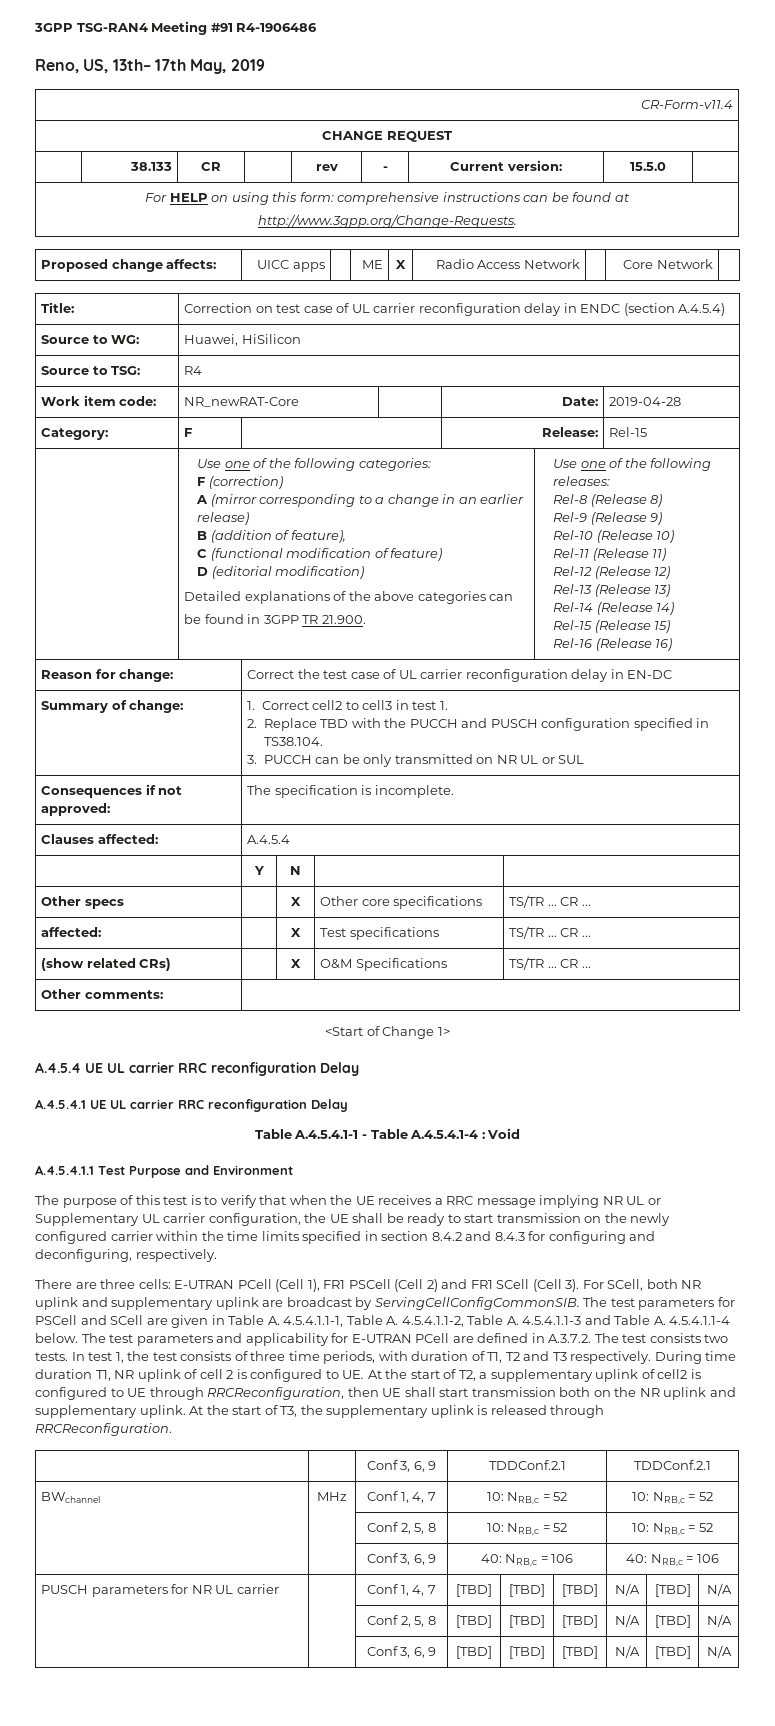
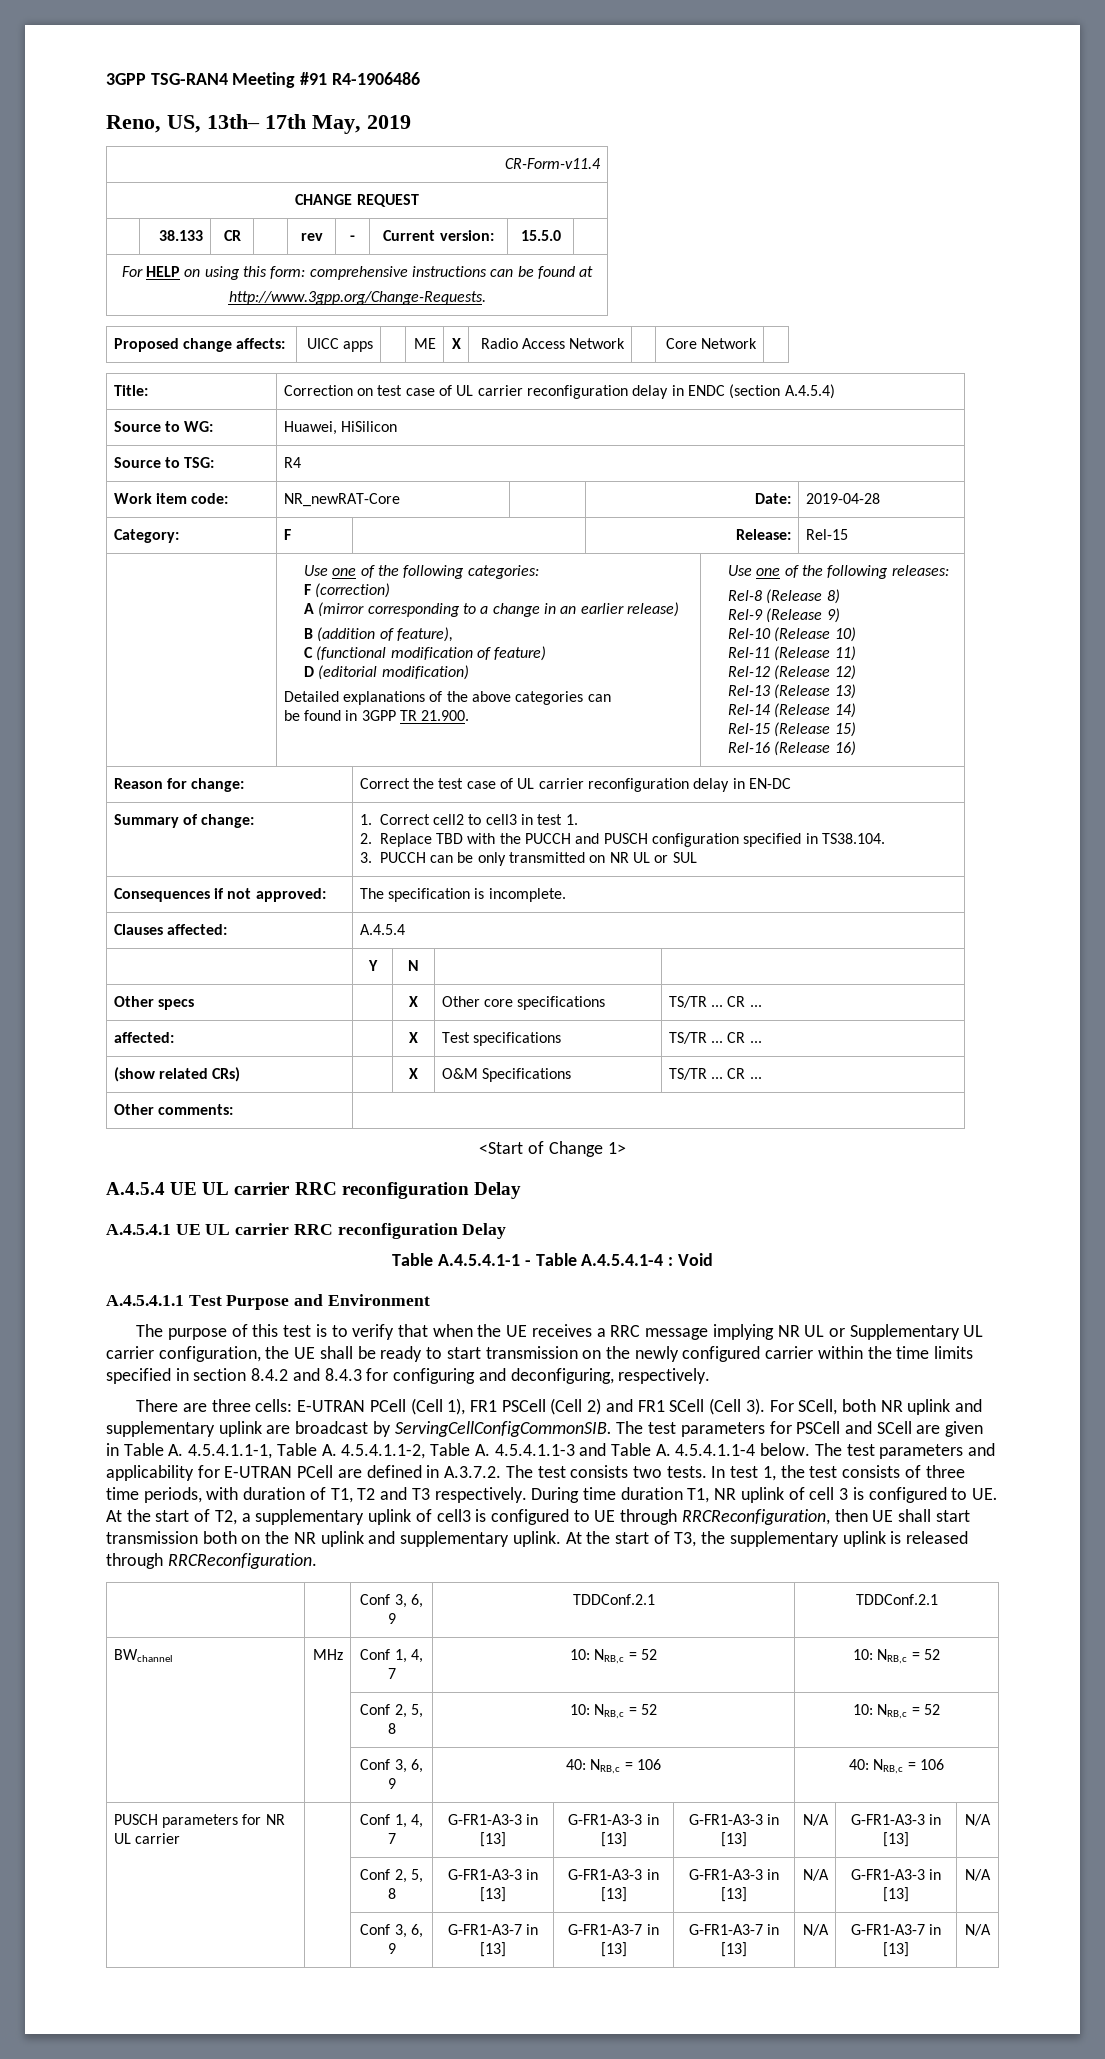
- During time duration T1, NR uplink of cell 2 is configured to UE. At the start of T2, a supplementary uplink of cell2 is configured to UE through RRCReconfiguration, then UE shall start transmission both on the NR uplink and supplementary uplink.
+ During time duration T1, NR uplink of cell 3 is configured to UE. At the start of T2, a supplementary uplink of cell3 is configured to UE through RRCReconfiguration, then UE shall start transmission both on the NR uplink and supplementary uplink.
- PUSCH parameters for NR UL carrier | | Conf 1, 4, 7 | [TBD] | [TBD] | [TBD] | N/A | [TBD] | N/A
+ PUSCH parameters for NR UL carrier | | Conf 1, 4, 7 | G-FR1-A3-3 in [13] | G-FR1-A3-3 in [13] | G-FR1-A3-3 in [13] | N/A | G-FR1-A3-3 in [13] | N/A
- | | Conf 2, 5, 8 | [TBD] | [TBD] | [TBD] | N/A | [TBD] | N/A
+ | | Conf 2, 5, 8 | G-FR1-A3-3 in [13] | G-FR1-A3-3 in [13] | G-FR1-A3-3 in [13] | N/A | G-FR1-A3-3 in [13] | N/A
- | | Conf 3, 6, 9 | [TBD] | [TBD] | [TBD] | N/A | [TBD] | N/A
+ | | Conf 3, 6, 9 | G-FR1-A3-7 in [13] | G-FR1-A3-7 in [13] | G-FR1-A3-7 in [13] | N/A | G-FR1-A3-7 in [13] | N/A

